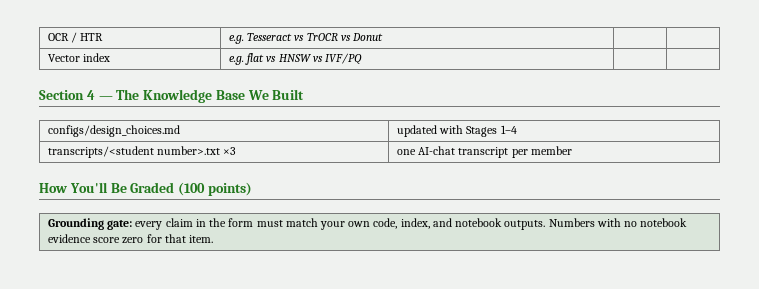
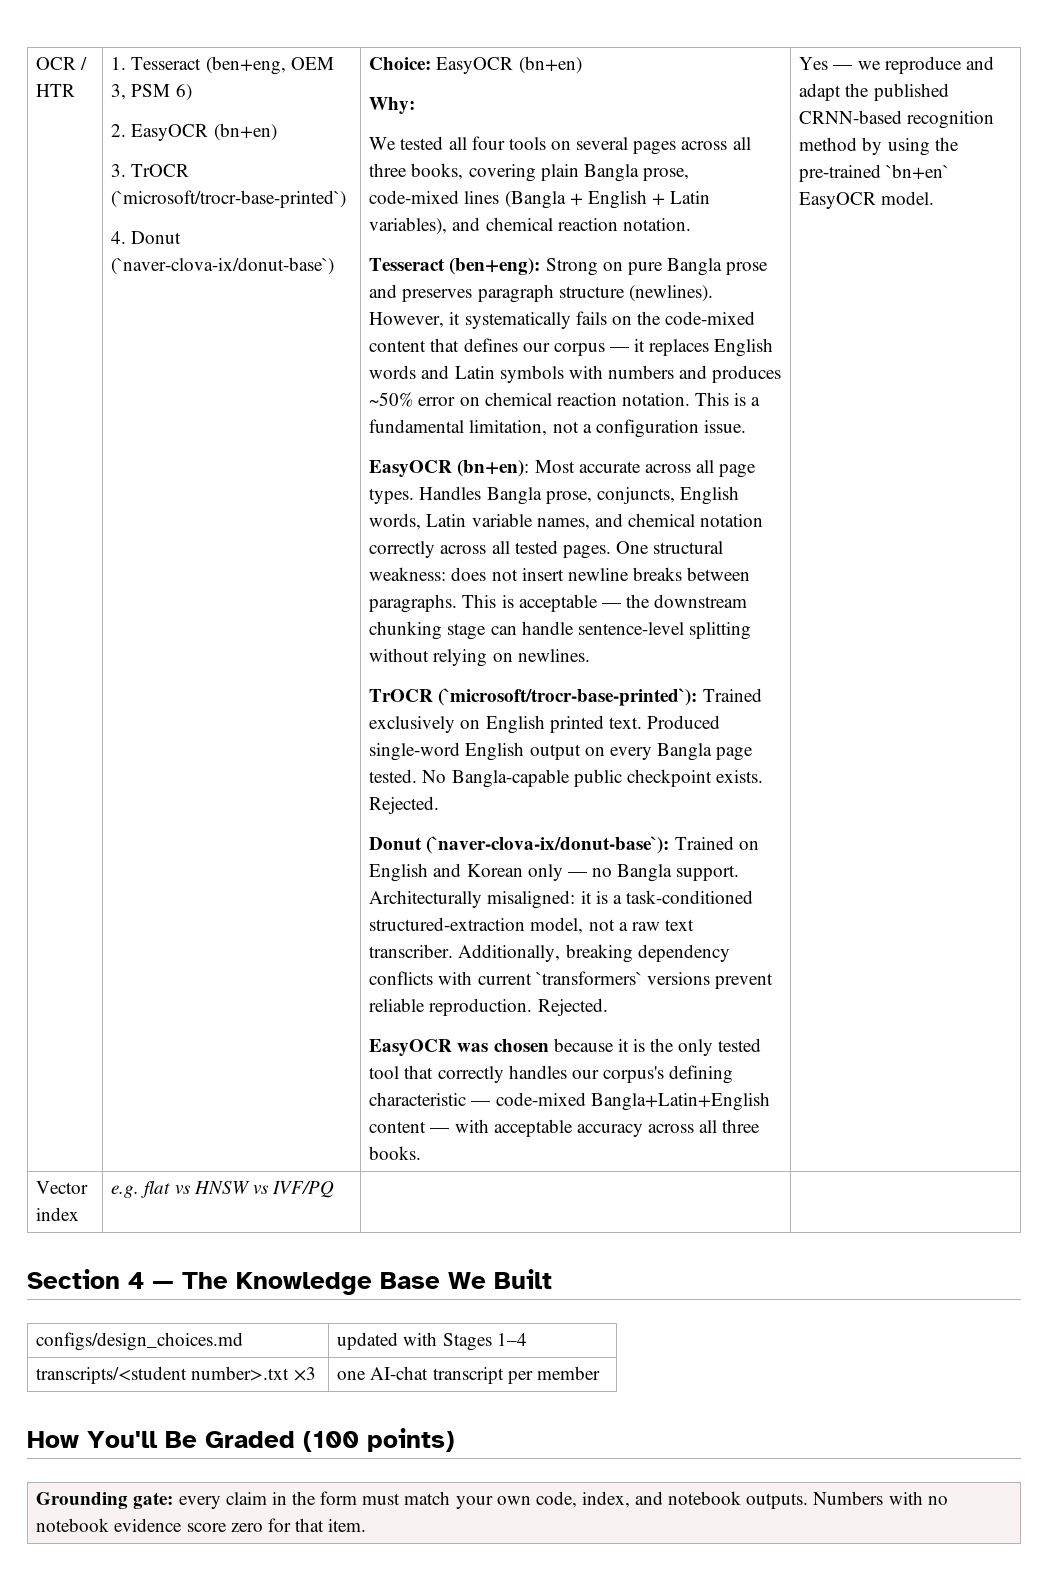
- e.g. Tesseract vs TrOCR vs Donut
+ 1. Tesseract (ben+eng, OEM 3, PSM 6)
+ 2. EasyOCR (bn+en)
+ 3. TrOCR (`microsoft/trocr-base-printed`)
+ 4. Donut (`naver-clova-ix/donut-base`) | Choice: EasyOCR (bn+en)
+ Why:
+ We tested all four tools on several pages across all three books, covering plain Bangla prose, code-mixed lines (Bangla + English + Latin variables), and chemical reaction notation.
+ Tesseract (ben+eng): Strong on pure Bangla prose and preserves paragraph structure (newlines). However, it systematically fails on the code-mixed content that defines our corpus — it replaces English words and Latin symbols with numbers and produces ~50% error on chemical reaction notation. This is a fundamental limitation, not a configuration issue.
+ EasyOCR (bn+en): Most accurate across all page types. Handles Bangla prose, conjuncts, English words, Latin variable names, and chemical notation correctly across all tested pages. One structural weakness: does not insert newline breaks between paragraphs. This is acceptable — the downstream chunking stage can handle sentence-level splitting without relying on newlines.
+ TrOCR (`microsoft/trocr-base-printed`): Trained exclusively on English printed text. Produced single-word English output on every Bangla page tested. No Bangla-capable public checkpoint exists. Rejected.
+ Donut (`naver-clova-ix/donut-base`): Trained on English and Korean only — no Bangla support. Architecturally misaligned: it is a task-conditioned structured-extraction model, not a raw text transcriber. Additionally, breaking dependency conflicts with current `transformers` versions prevent reliable reproduction. Rejected.
+ EasyOCR was chosen because it is the only tested tool that correctly handles our corpus's defining characteristic — code-mixed Bangla+Latin+English content — with acceptable accuracy across all three books. | Yes — we reproduce and adapt the published CRNN-based recognition method by using the pre-trained `bn+en` EasyOCR model.

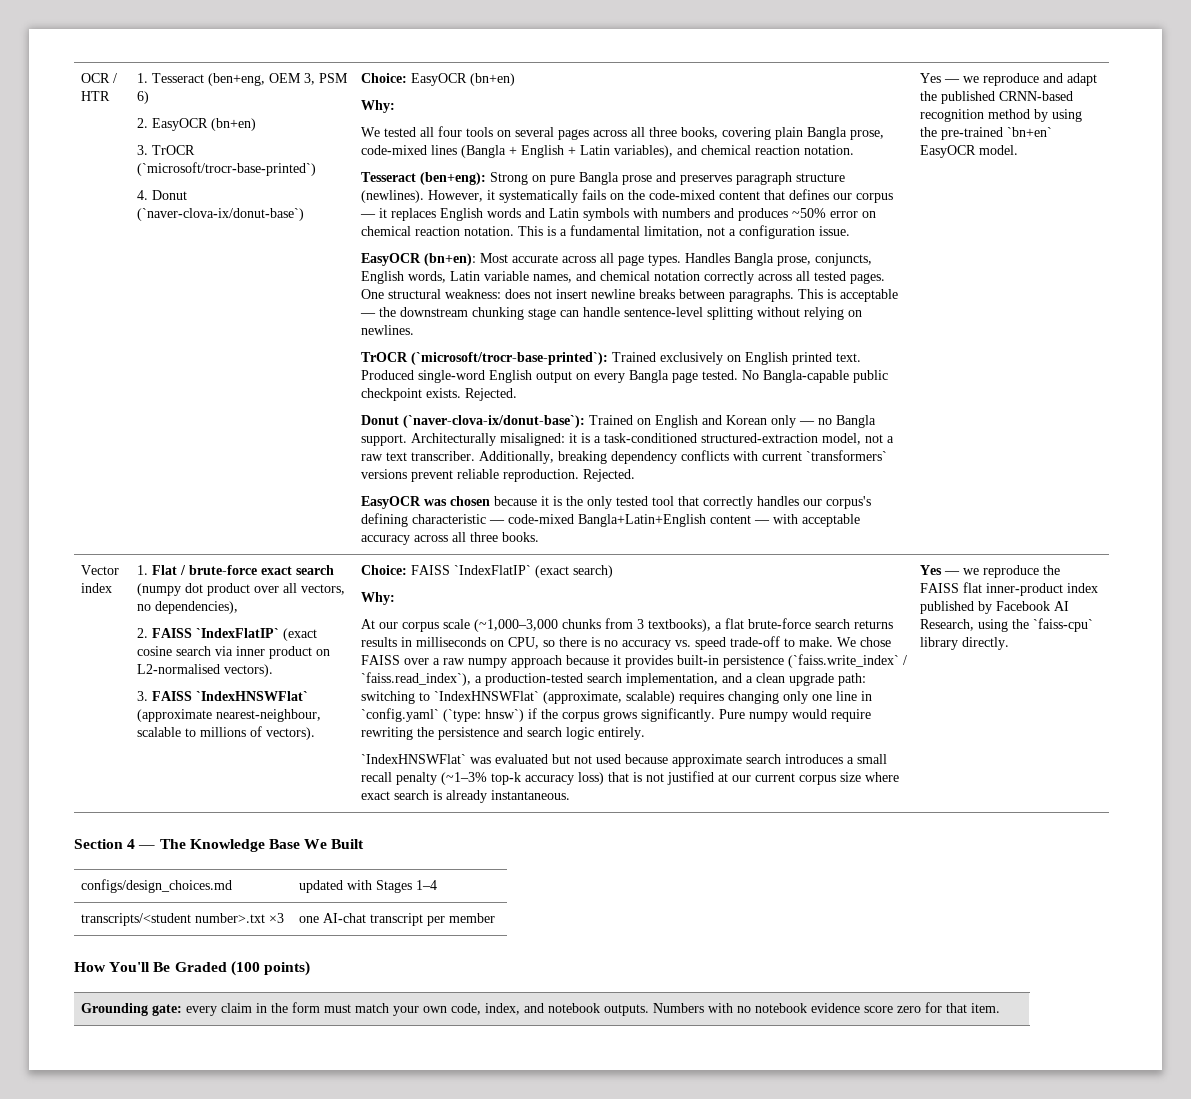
- e.g. flat vs HNSW vs IVF/PQ
+ 1. Flat / brute-force exact search (numpy dot product over all vectors, no dependencies),
+ 2. FAISS `IndexFlatIP` (exact cosine search via inner product on L2-normalised vectors).
+ 3. FAISS `IndexHNSWFlat` (approximate nearest-neighbour, scalable to millions of vectors). | Choice: FAISS `IndexFlatIP` (exact search)
+ Why:
+ At our corpus scale (~1,000–3,000 chunks from 3 textbooks), a flat brute-force search returns results in milliseconds on CPU, so there is no accuracy vs. speed trade-off to make. We chose FAISS over a raw numpy approach because it provides built-in persistence (`faiss.write_index` / `faiss.read_index`), a production-tested search implementation, and a clean upgrade path: switching to `IndexHNSWFlat` (approximate, scalable) requires changing only one line in `config.yaml` (`type: hnsw`) if the corpus grows significantly. Pure numpy would require rewriting the persistence and search logic entirely.
+ `IndexHNSWFlat` was evaluated but not used because approximate search introduces a small recall penalty (~1–3% top-k accuracy loss) that is not justified at our current corpus size where exact search is already instantaneous. | Yes — we reproduce the FAISS flat inner-product index published by Facebook AI Research, using the `faiss-cpu` library directly.

